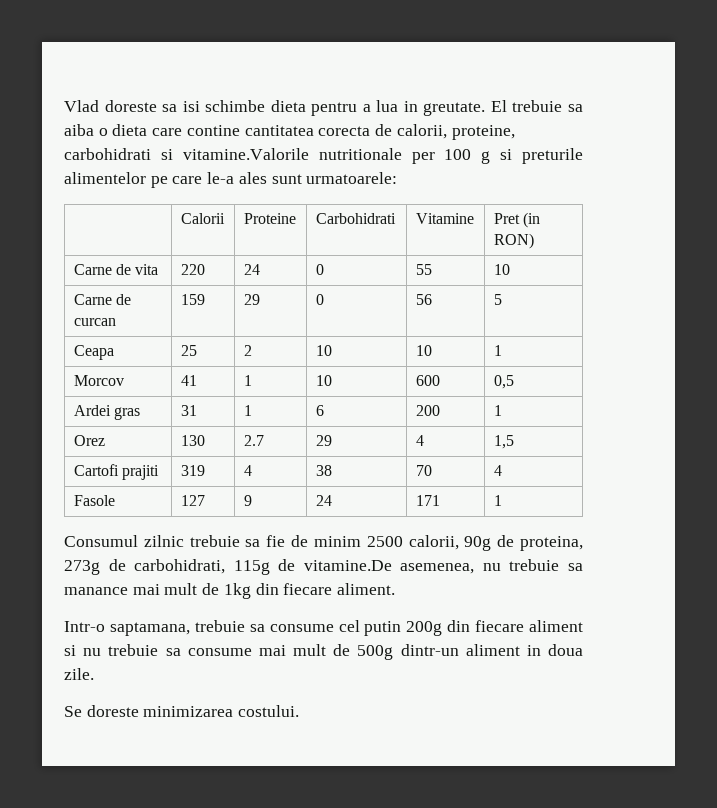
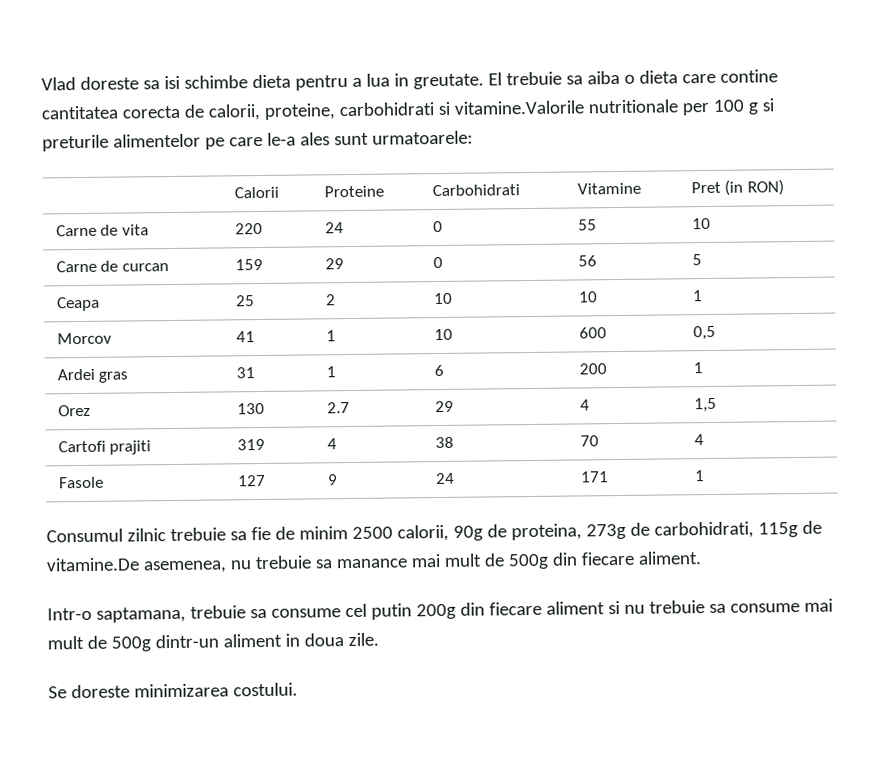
- Consumul zilnic trebuie sa fie de minim 2500 calorii, 90g de proteina, 273g de carbohidrati, 115g de vitamine.De asemenea, nu trebuie sa manance mai mult de 1kg din fiecare aliment.
+ Consumul zilnic trebuie sa fie de minim 2500 calorii, 90g de proteina, 273g de carbohidrati, 115g de vitamine.De asemenea, nu trebuie sa manance mai mult de 500g din fiecare aliment.

